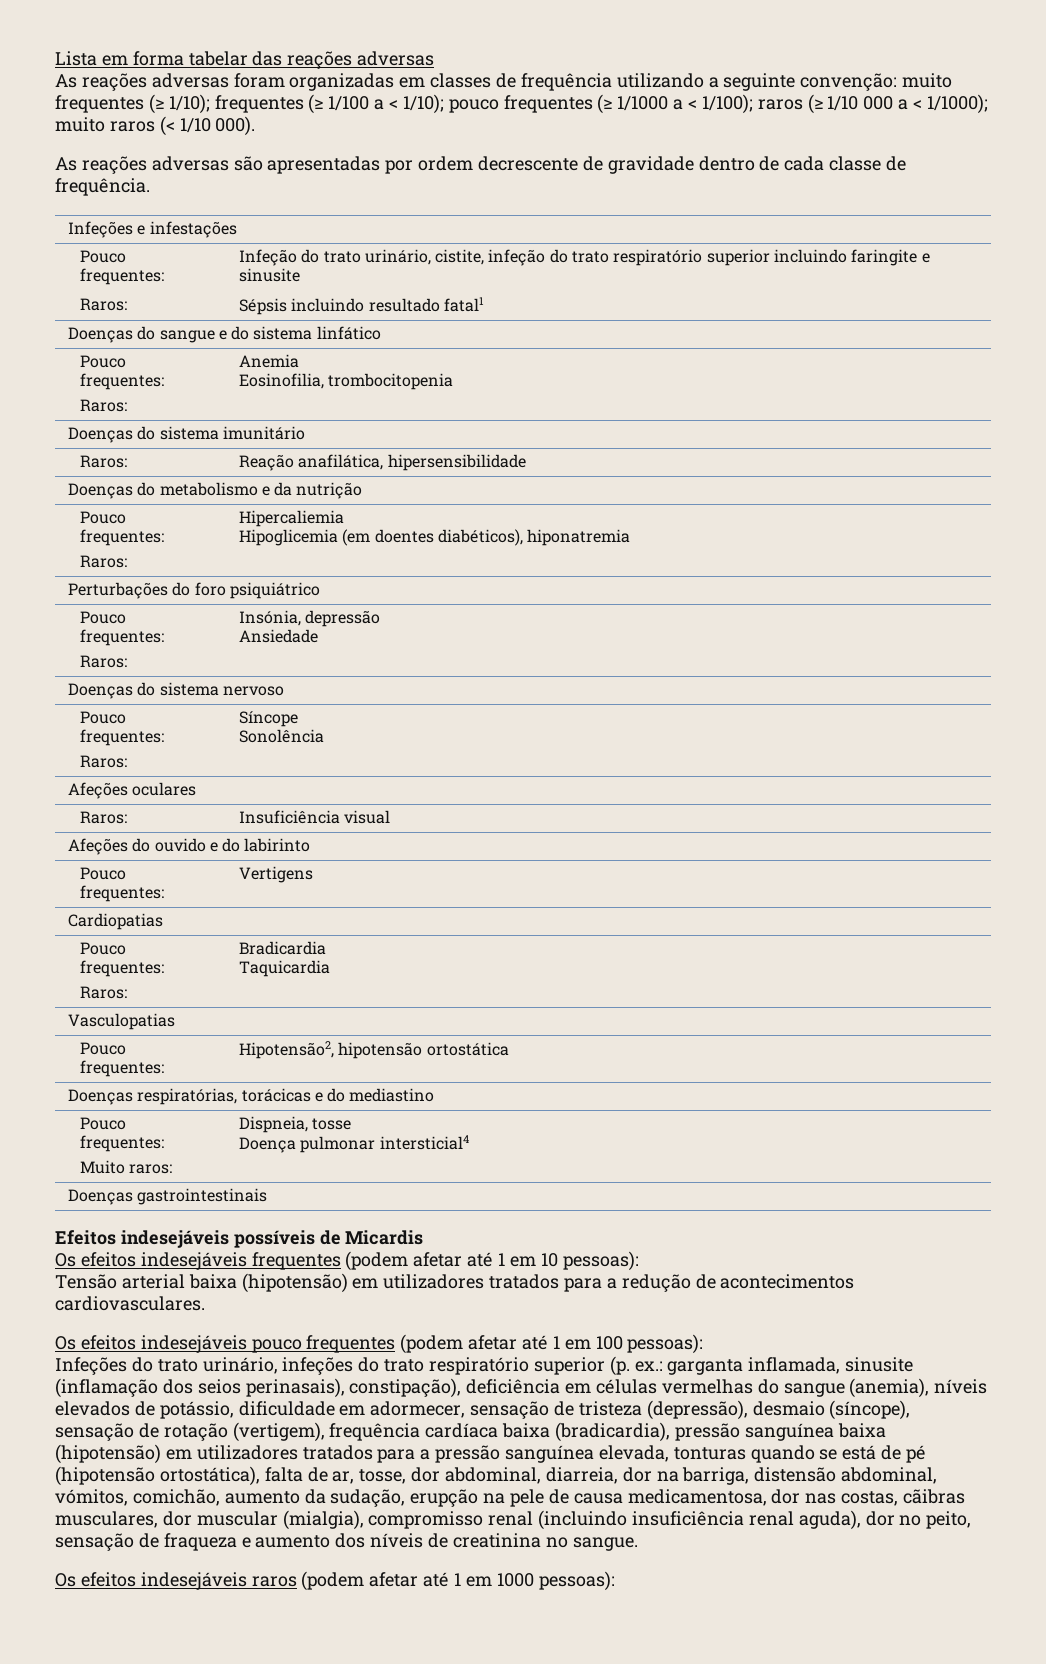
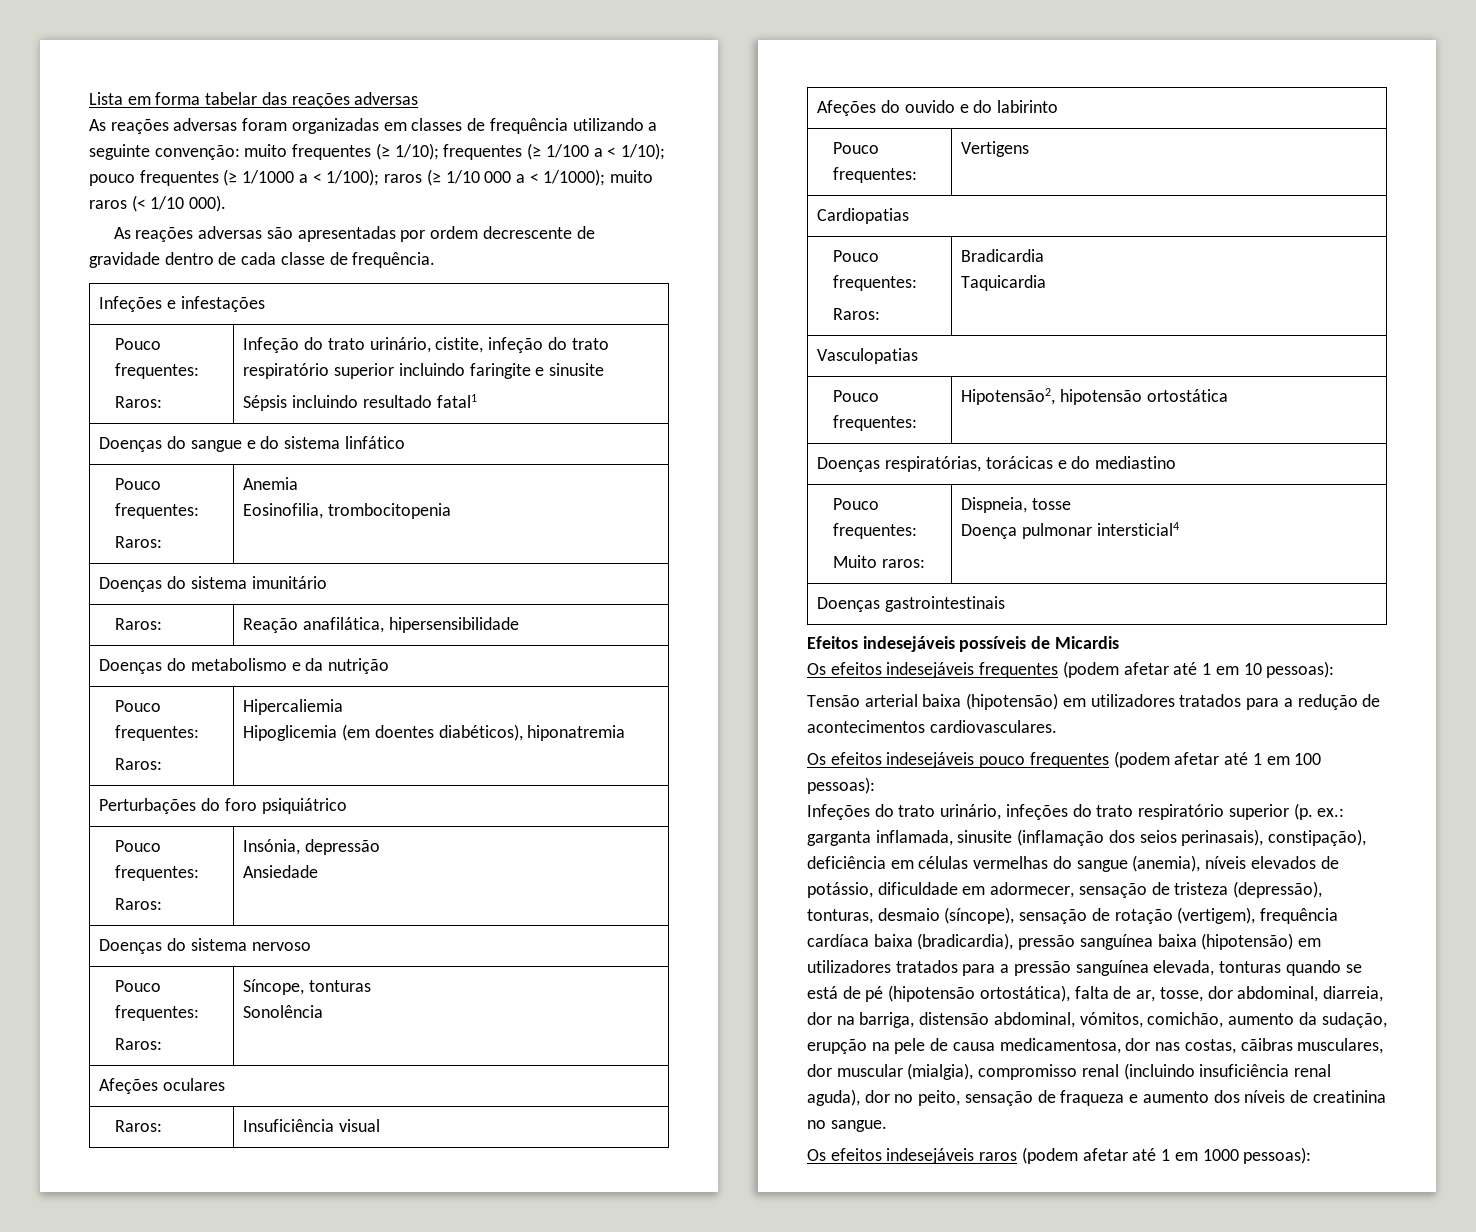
  Doenças do sistema nervoso
  Pouco frequentes:
- Raros: | Síncope
+ Raros: | Síncope, tonturas
- garganta inflamada, sinusite (inflamação dos seios perinasais), constipação), deficiência em células vermelhas do sangue (anemia), níveis elevados de potássio, dificuldade em adormecer, sensação de tristeza (depressão), desmaio (síncope), sensação de rotação (vertigem), frequência cardíaca baixa (bradicardia), pressão sanguínea baixa (hipotensão) em utilizadores tratados para a pressão sanguínea elevada, tonturas quando se está de pé (hipotensão ortostática), falta de ar, tosse, dor abdominal, diarreia, dor na barriga, distensão abdominal, vómitos, comichão, aumento da sudação, erupção na pele de causa medicamentosa, dor nas costas, cãibras musculares, dor muscular (mialgia), compromisso renal (incluindo insuficiência renal aguda), dor no peito, sensação de fraqueza e aumento dos níveis de creatinina no sangue.
+ garganta inflamada, sinusite (inflamação dos seios perinasais), constipação), deficiência em células vermelhas do sangue (anemia), níveis elevados de potássio, dificuldade em adormecer, sensação de tristeza (depressão), tonturas, desmaio (síncope), sensação de rotação (vertigem), frequência cardíaca baixa (bradicardia), pressão sanguínea baixa (hipotensão) em utilizadores tratados para a pressão sanguínea elevada, tonturas quando se está de pé (hipotensão ortostática), falta de ar, tosse, dor abdominal, diarreia, dor na barriga, distensão abdominal, vómitos, comichão, aumento da sudação, erupção na pele de causa medicamentosa, dor nas costas, cãibras musculares, dor muscular (mialgia), compromisso renal (incluindo insuficiência renal aguda), dor no peito, sensação de fraqueza e aumento dos níveis de creatinina no sangue.

